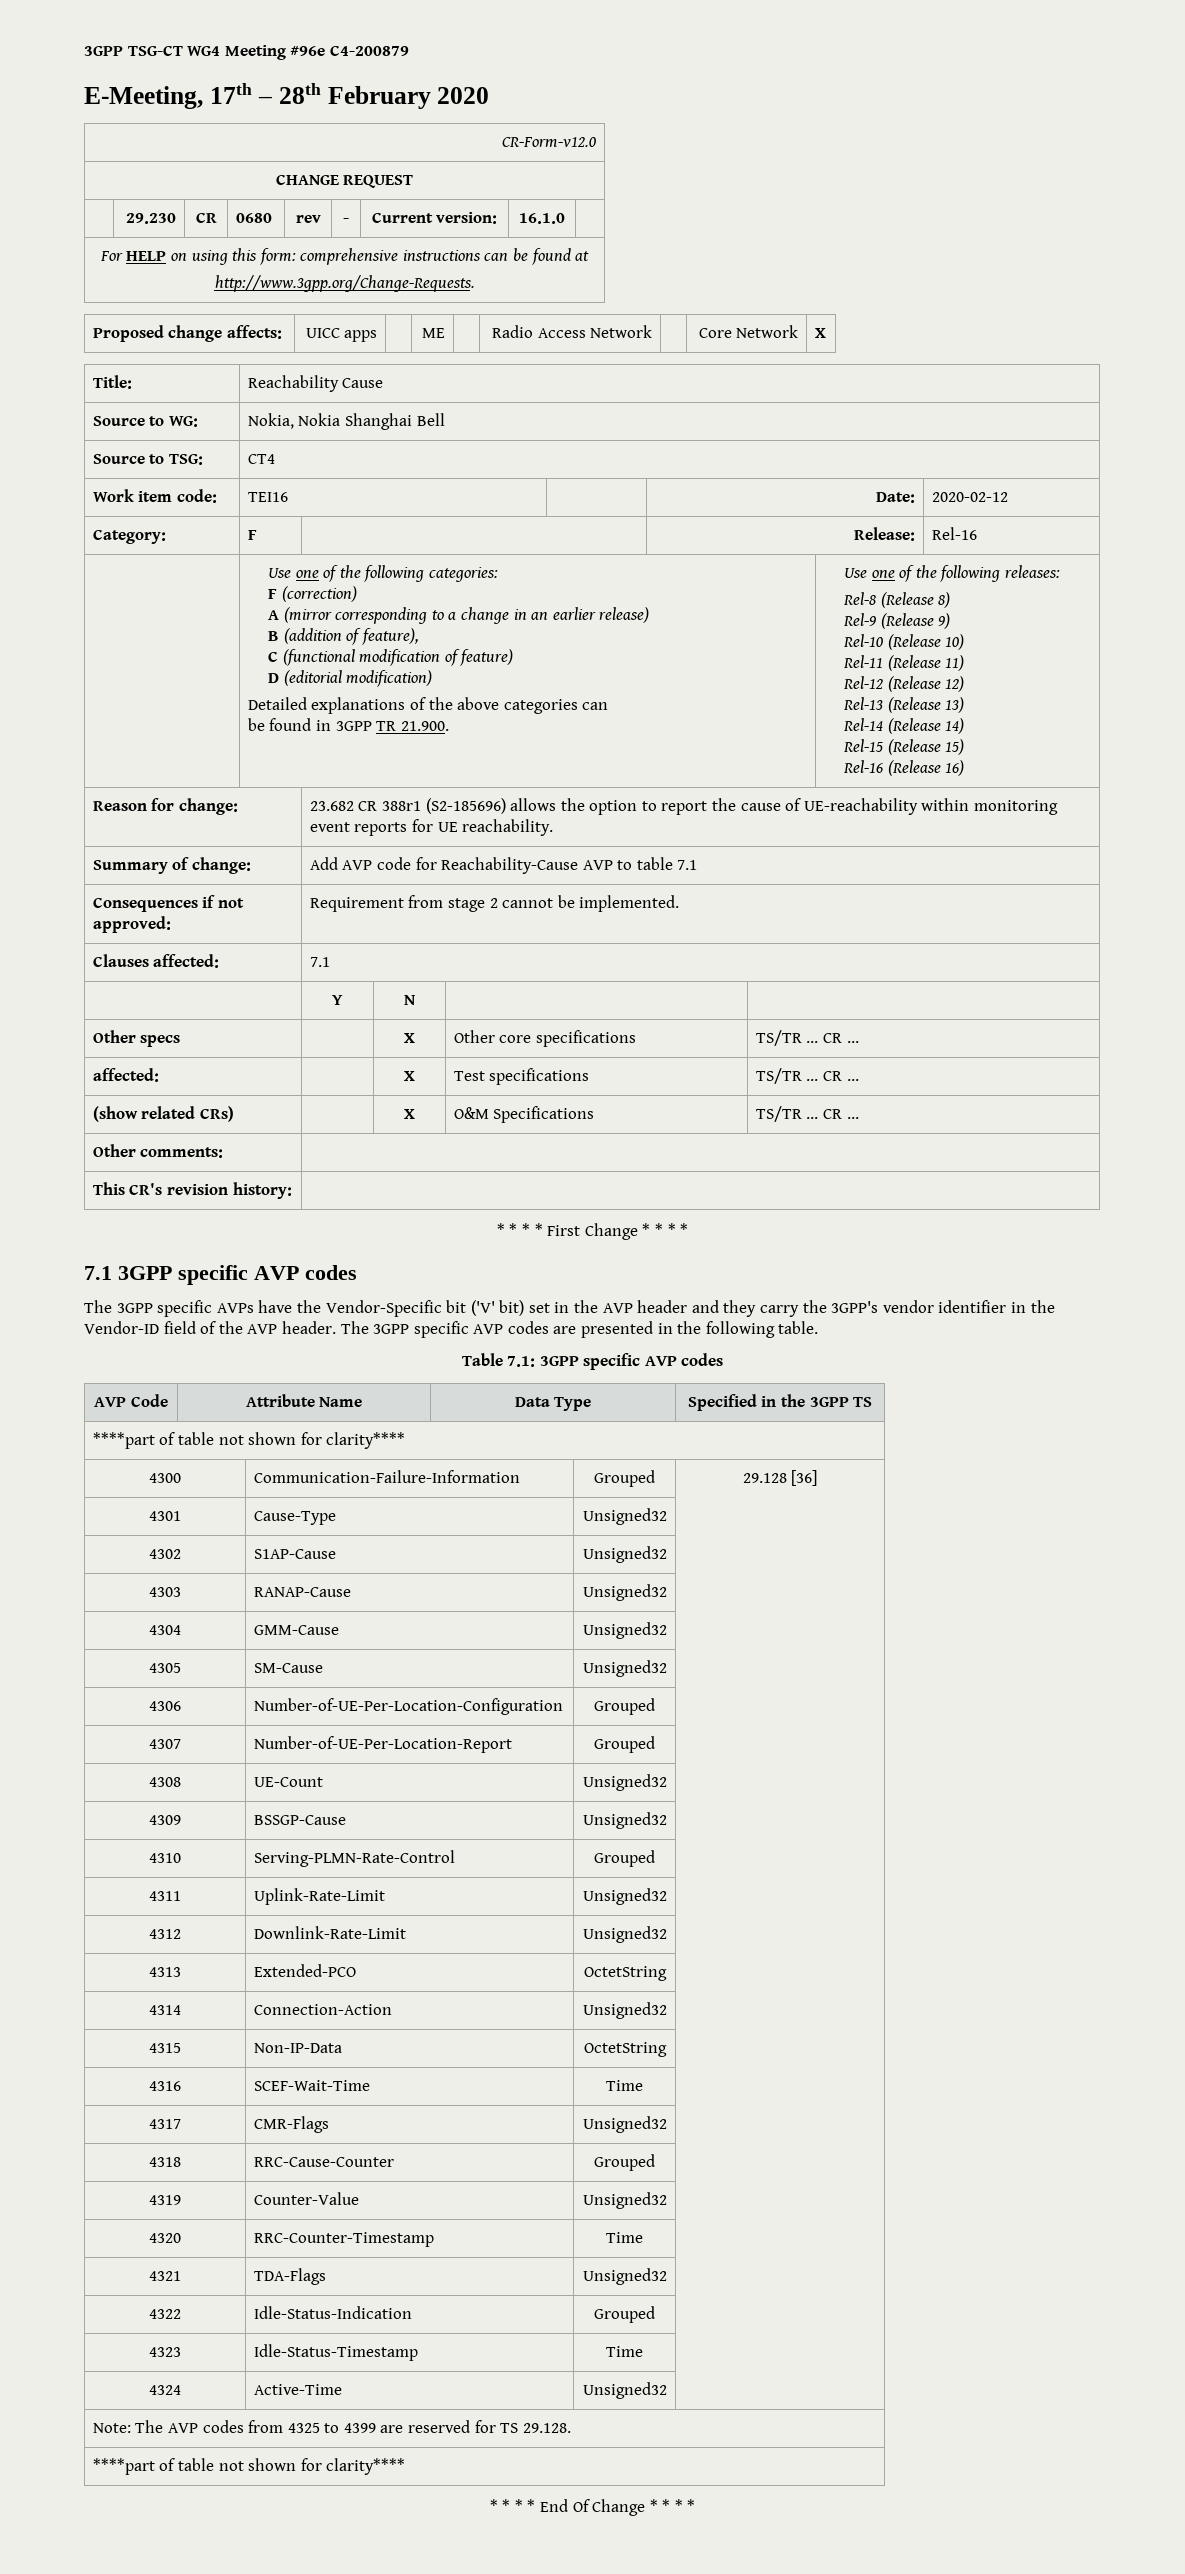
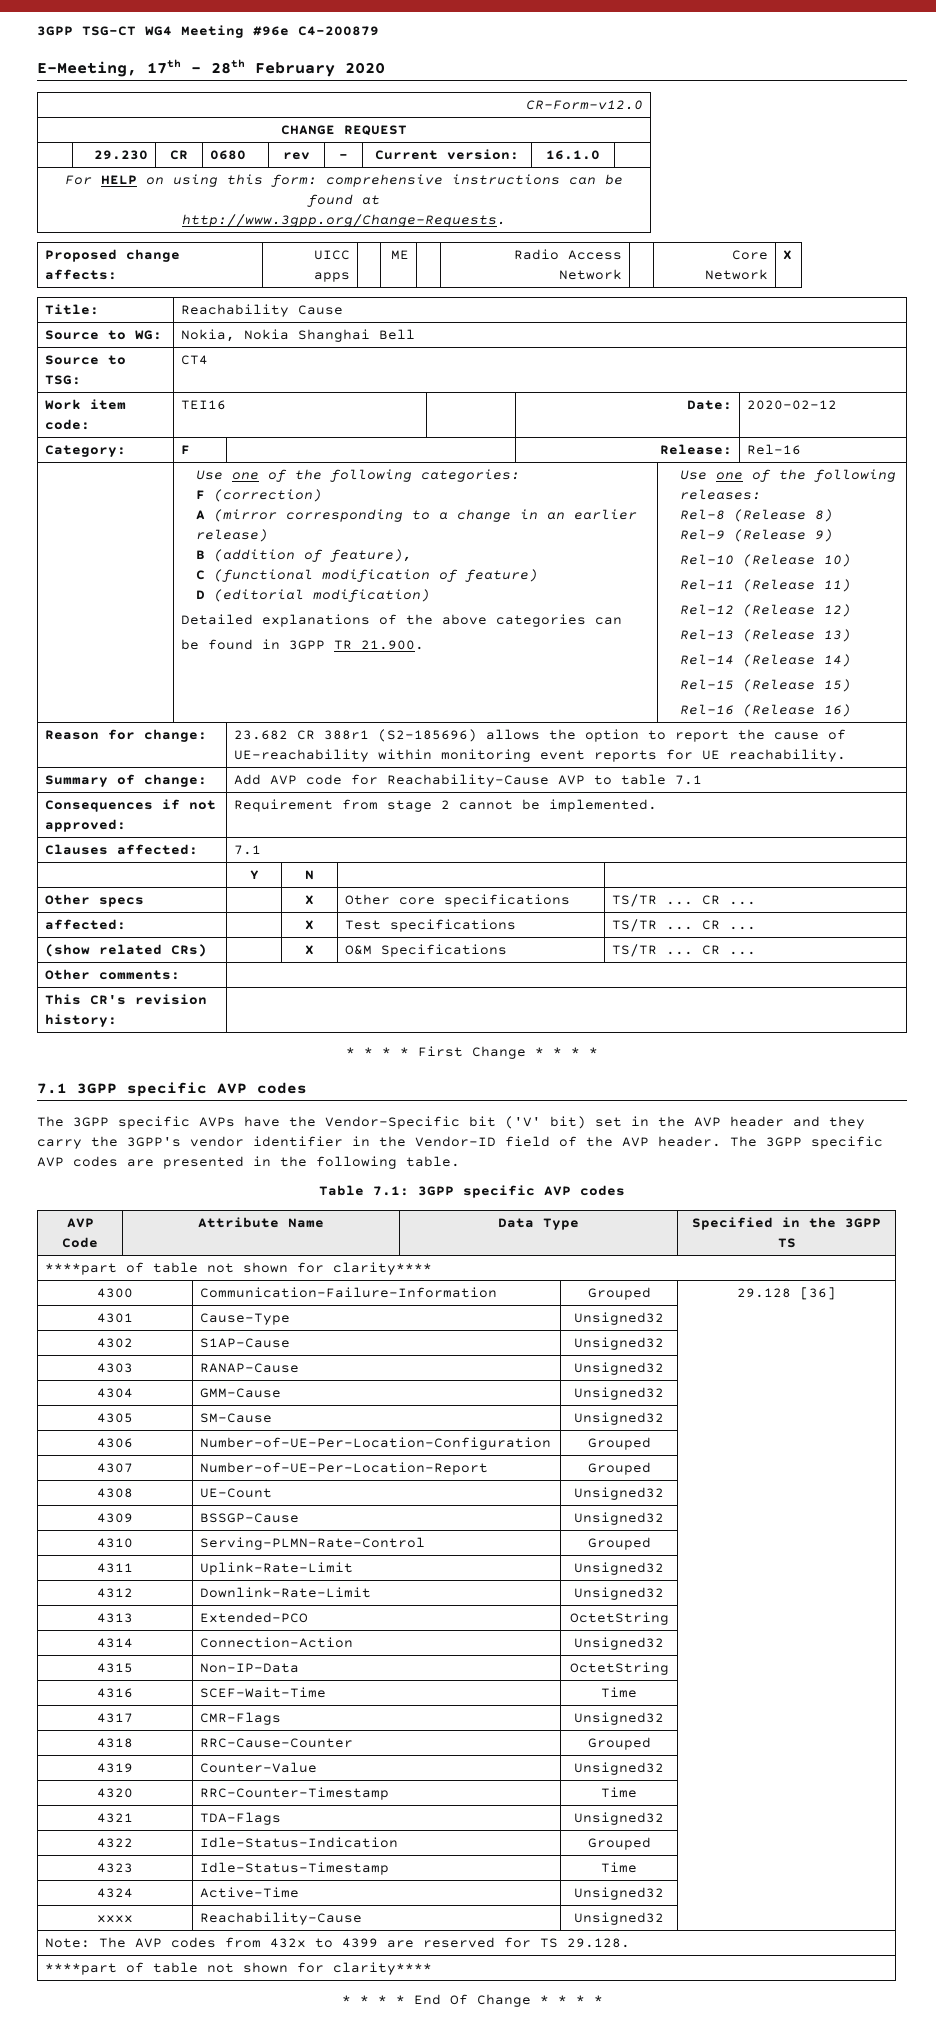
+ xxxx | Reachability-Cause | Unsigned32 |
- Note: The AVP codes from 4325 to 4399 are reserved for TS 29.128.
+ Note: The AVP codes from 432x to 4399 are reserved for TS 29.128.

